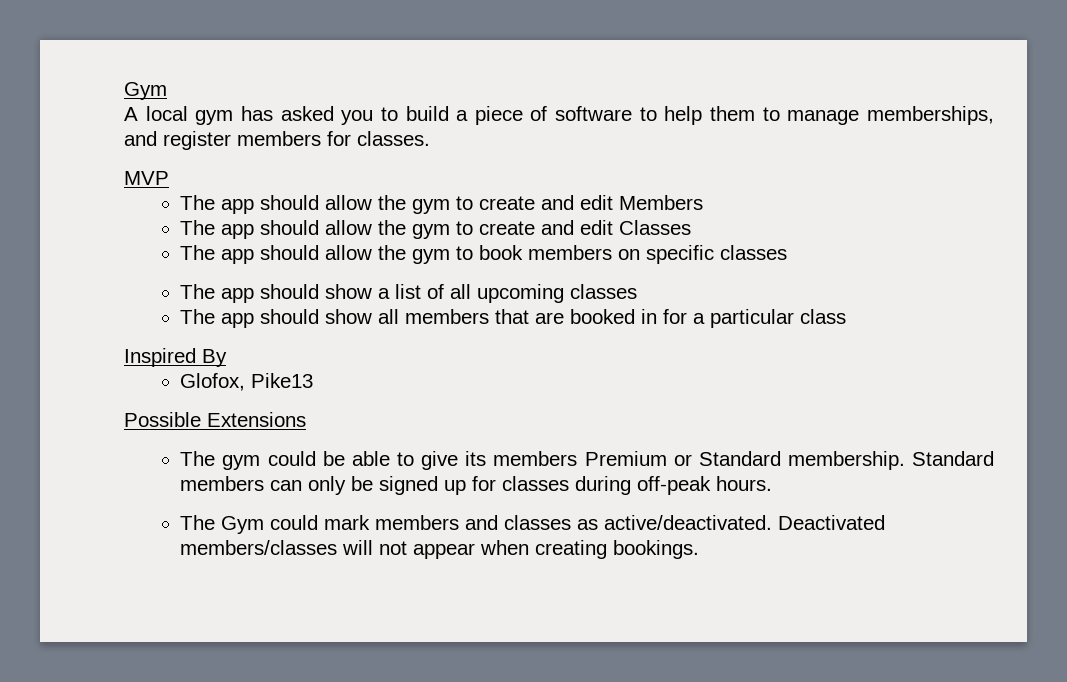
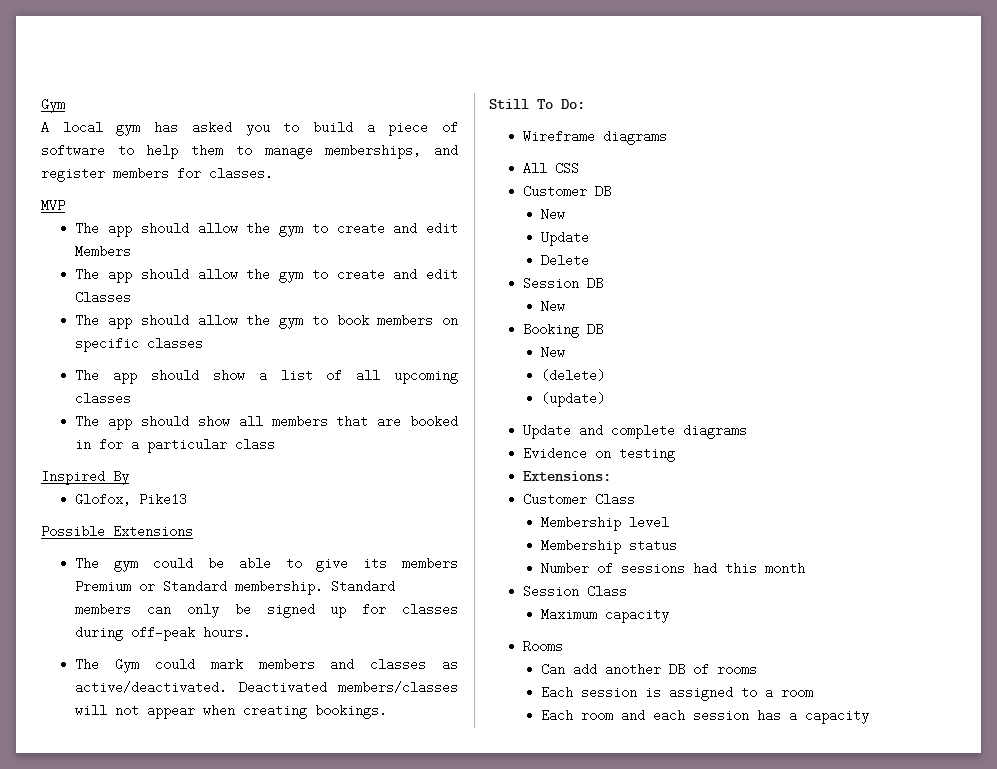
+ Still To Do:
+ Wireframe diagrams
+ All CSS
+ Customer DB
+ New
+ Update
+ Delete
+ Session DB
+ New
+ Booking DB
+ New
+ (delete)
+ (update)
+ Update and complete diagrams
+ Evidence on testing
+ Extensions:
+ Customer Class
+ Membership level
+ Membership status
+ Number of sessions had this month
+ Session Class
+ Maximum capacity
+ Rooms
+ Can add another DB of rooms
+ Each session is assigned to a room
+ Each room and each session has a capacity

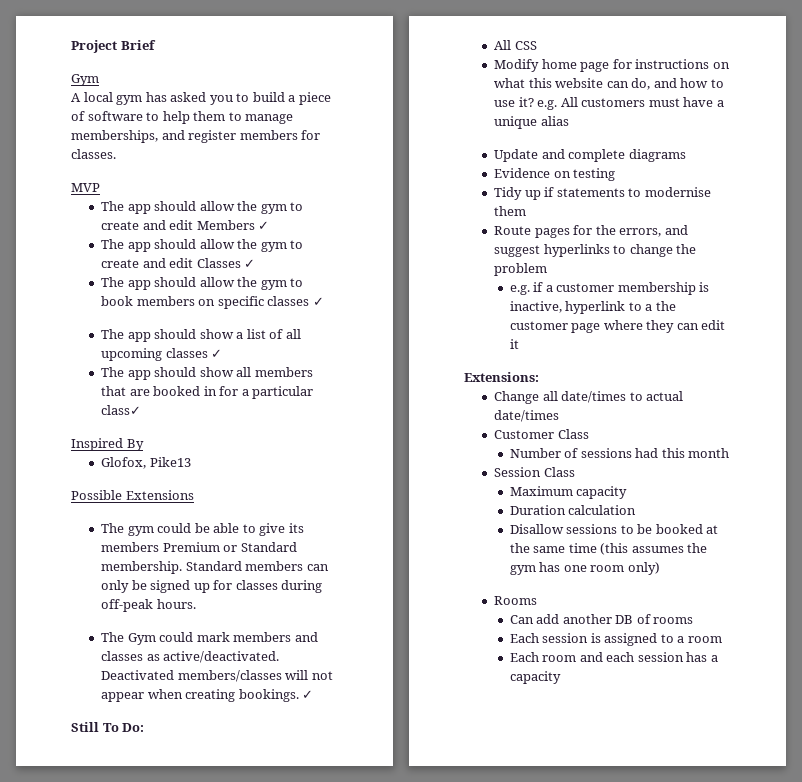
+ Project Brief
- The app should allow the gym to create and edit Members
+ The app should allow the gym to create and edit Members ✓
- The app should allow the gym to create and edit Classes
+ The app should allow the gym to create and edit Classes ✓
- The app should allow the gym to book members on specific classes
+ The app should allow the gym to book members on specific classes ✓
- The app should show a list of all upcoming classes
+ The app should show a list of all upcoming classes ✓
- The app should show all members that are booked in for a particular class
+ The app should show all members that are booked in for a particular class✓
- Deactivated members/classes will not appear when creating bookings.
+ Deactivated members/classes will not appear when creating bookings. ✓
- Wireframe diagrams
- Customer DB
- New
- Update
- Delete
- Session DB
- New
- Booking DB
- New
- (delete)
- (update)
+ Modify home page for instructions on what this website can do, and how to use it? e.g. All customers must have a unique alias
+ Tidy up if statements to modernise them
+ Route pages for the errors, and suggest hyperlinks to change the problem
+ e.g. if a customer membership is inactive, hyperlink to a the customer page where they can edit it
  Extensions:
+ Change all date/times to actual date/times
  Customer Class
- Membership level
- Membership status
+ Duration calculation
+ Disallow sessions to be booked at the same time (this assumes the gym has one room only)

